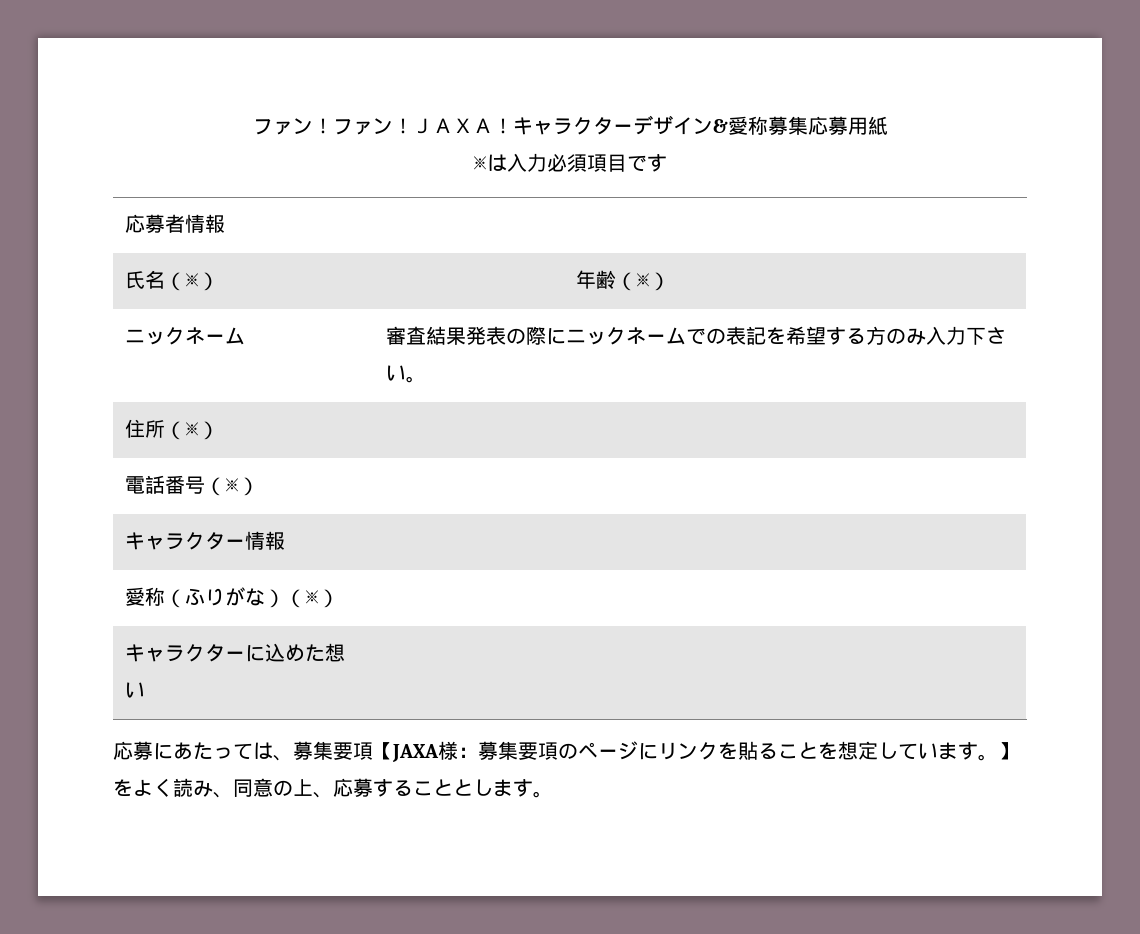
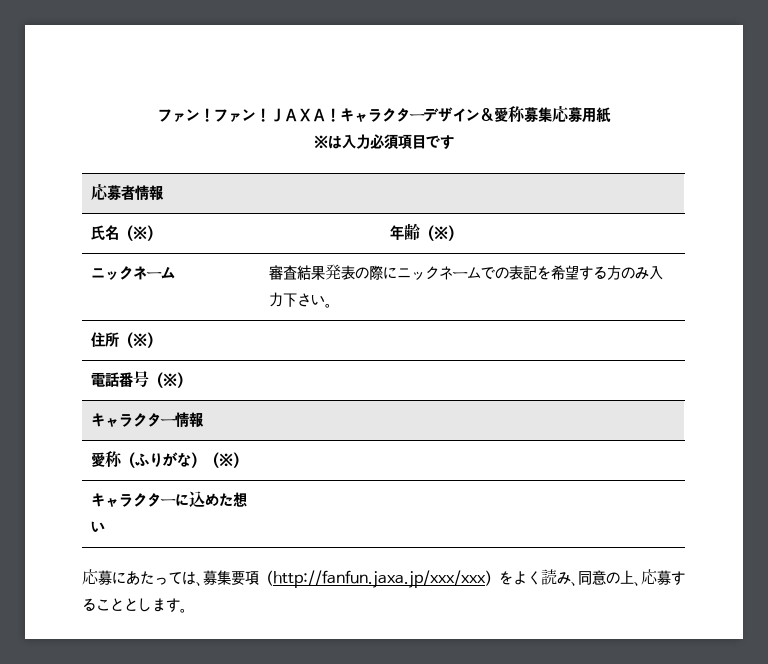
- 応募にあたっては、募集要項【JAXA様：募集要項のページにリンクを貼ることを想定しています。】をよく読み、同意の上、応募することとします。
+ 応募にあたっては、募集要項（http://fanfun.jaxa.jp/xxx/xxx）をよく読み、同意の上、応募することとします。

